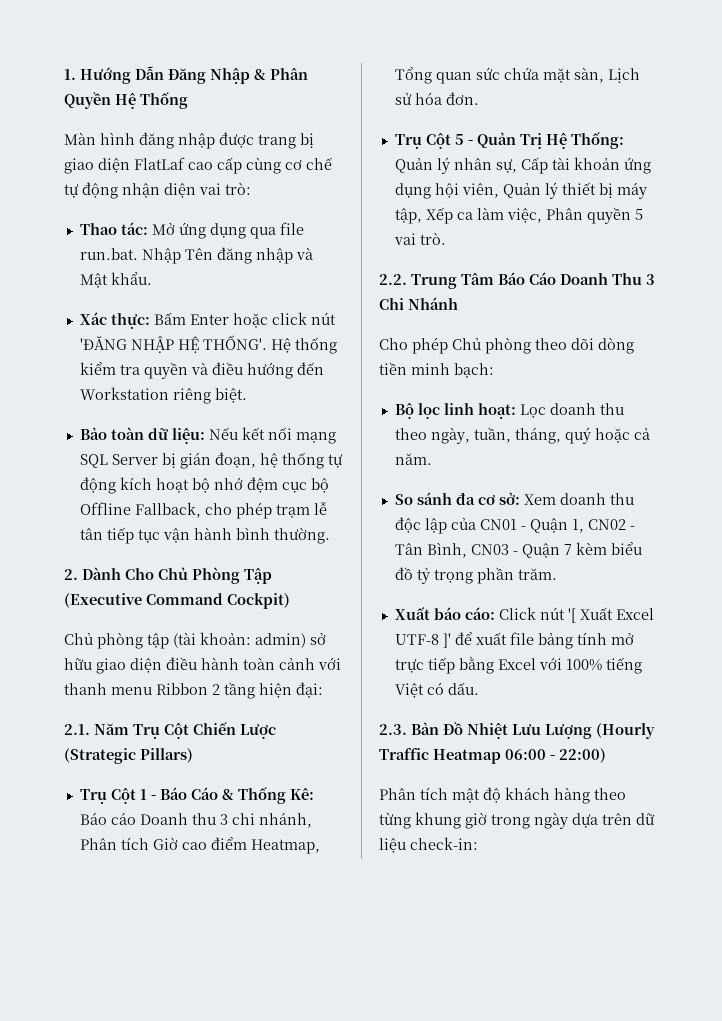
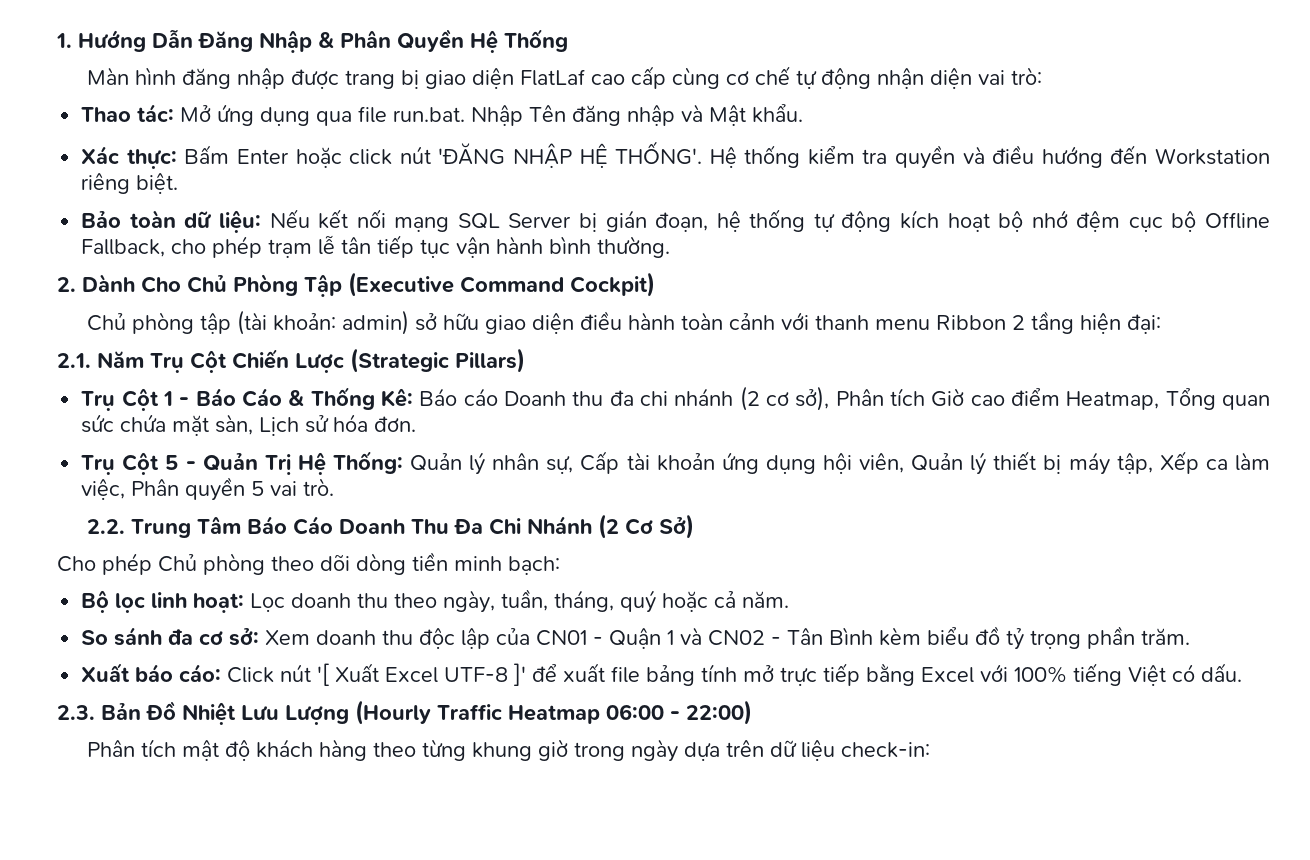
- Trụ Cột 1 - Báo Cáo & Thống Kê: Báo cáo Doanh thu 3 chi nhánh, Phân tích Giờ cao điểm Heatmap, Tổng quan sức chứa mặt sàn, Lịch sử hóa đơn.
+ Trụ Cột 1 - Báo Cáo & Thống Kê: Báo cáo Doanh thu đa chi nhánh (2 cơ sở), Phân tích Giờ cao điểm Heatmap, Tổng quan sức chứa mặt sàn, Lịch sử hóa đơn.
- 2.2. Trung Tâm Báo Cáo Doanh Thu 3 Chi Nhánh
+ 2.2. Trung Tâm Báo Cáo Doanh Thu Đa Chi Nhánh (2 Cơ Sở)
- So sánh đa cơ sở: Xem doanh thu độc lập của CN01 - Quận 1, CN02 - Tân Bình, CN03 - Quận 7 kèm biểu đồ tỷ trọng phần trăm.
+ So sánh đa cơ sở: Xem doanh thu độc lập của CN01 - Quận 1 và CN02 - Tân Bình kèm biểu đồ tỷ trọng phần trăm.

